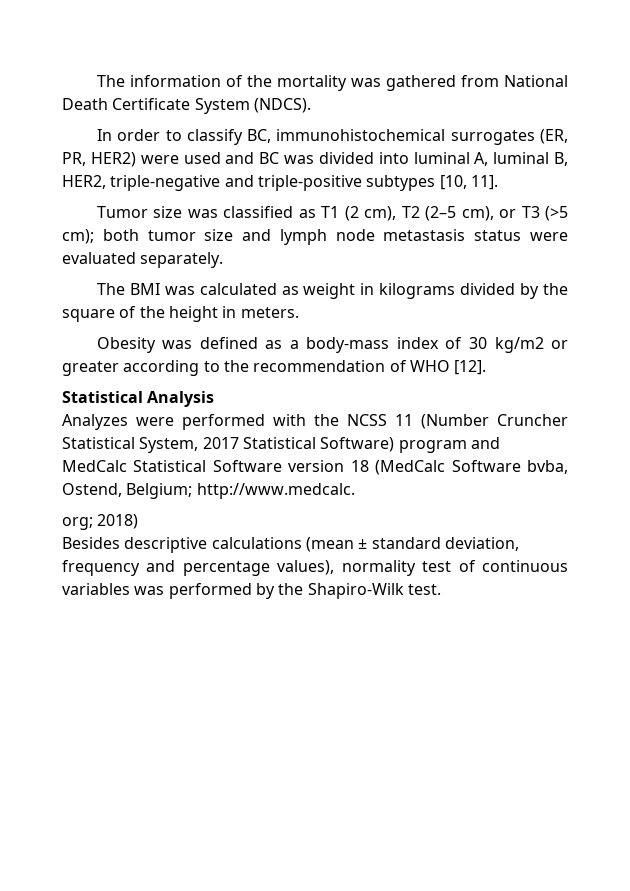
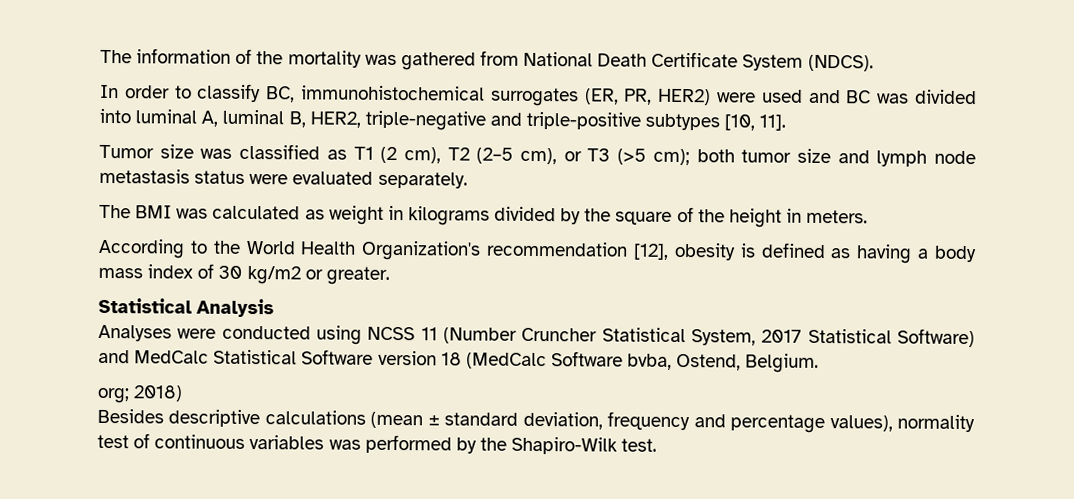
- Obesity was defined as a body-mass index of 30 kg/m2 or greater according to the recommendation of WHO [12].
+ According to the World Health Organization's recommendation [12], obesity is defined as having a body mass index of 30 kg/m2 or greater.
  Statistical Analysis
- Analyzes were performed with the NCSS 11 (Number Cruncher Statistical System, 2017 Statistical Software) program and MedCalc Statistical Software version 18 (MedCalc Software bvba, Ostend, Belgium; http://www.medcalc.
+ Analyses were conducted using NCSS 11 (Number Cruncher Statistical System, 2017 Statistical Software) and MedCalc Statistical Software version 18 (MedCalc Software bvba, Ostend, Belgium.

